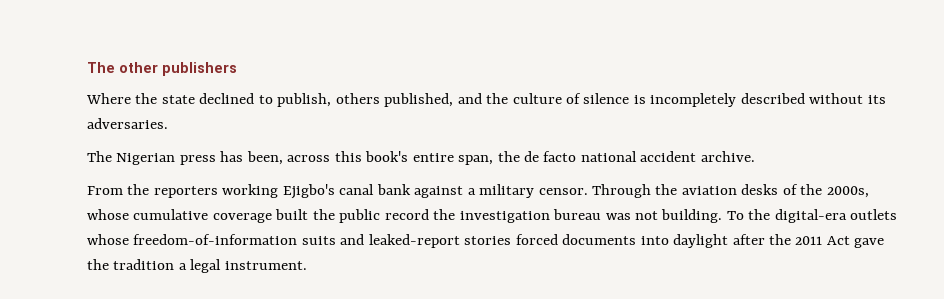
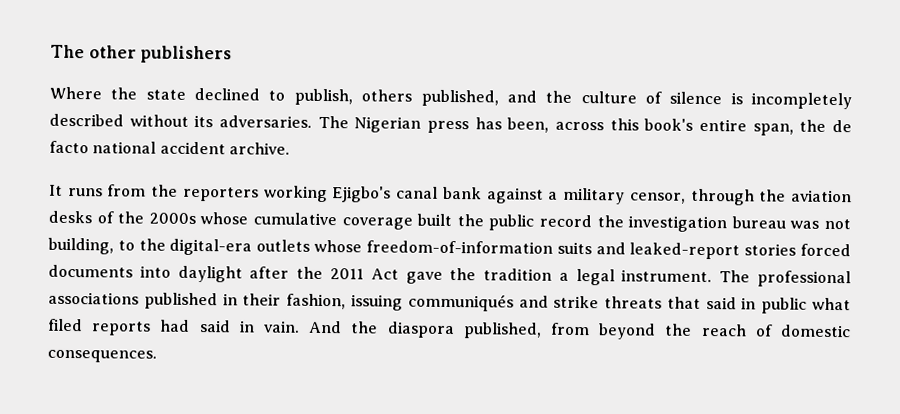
- Where the state declined to publish, others published, and the culture of silence is incompletely described without its adversaries.
- The Nigerian press has been, across this book's entire span, the de facto national accident archive.
+ Where the state declined to publish, others published, and the culture of silence is incompletely described without its adversaries. The Nigerian press has been, across this book's entire span, the de facto national accident archive.
- From the reporters working Ejigbo's canal bank against a military censor. Through the aviation desks of the 2000s, whose cumulative coverage built the public record the investigation bureau was not building. To the digital-era outlets whose freedom-of-information suits and leaked-report stories forced documents into daylight after the 2011 Act gave the tradition a legal instrument.
+ It runs from the reporters working Ejigbo's canal bank against a military censor, through the aviation desks of the 2000s whose cumulative coverage built the public record the investigation bureau was not building, to the digital-era outlets whose freedom-of-information suits and leaked-report stories forced documents into daylight after the 2011 Act gave the tradition a legal instrument.
+ The professional associations published in their fashion, issuing communiqués and strike threats that said in public what filed reports had said in vain. And the diaspora published, from beyond the reach of domestic consequences.

